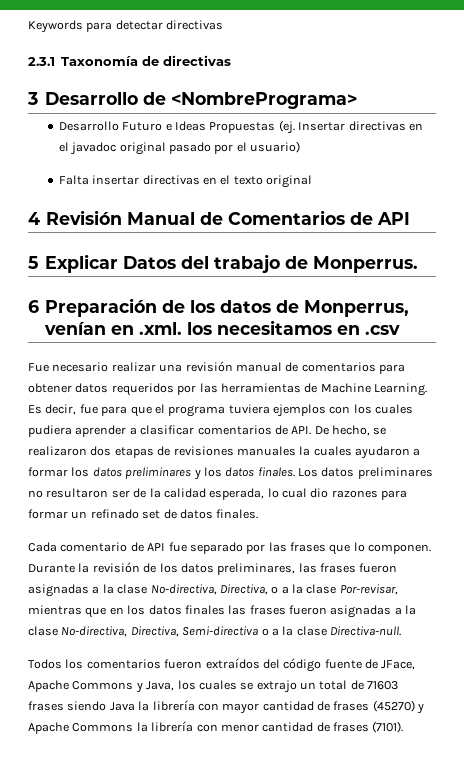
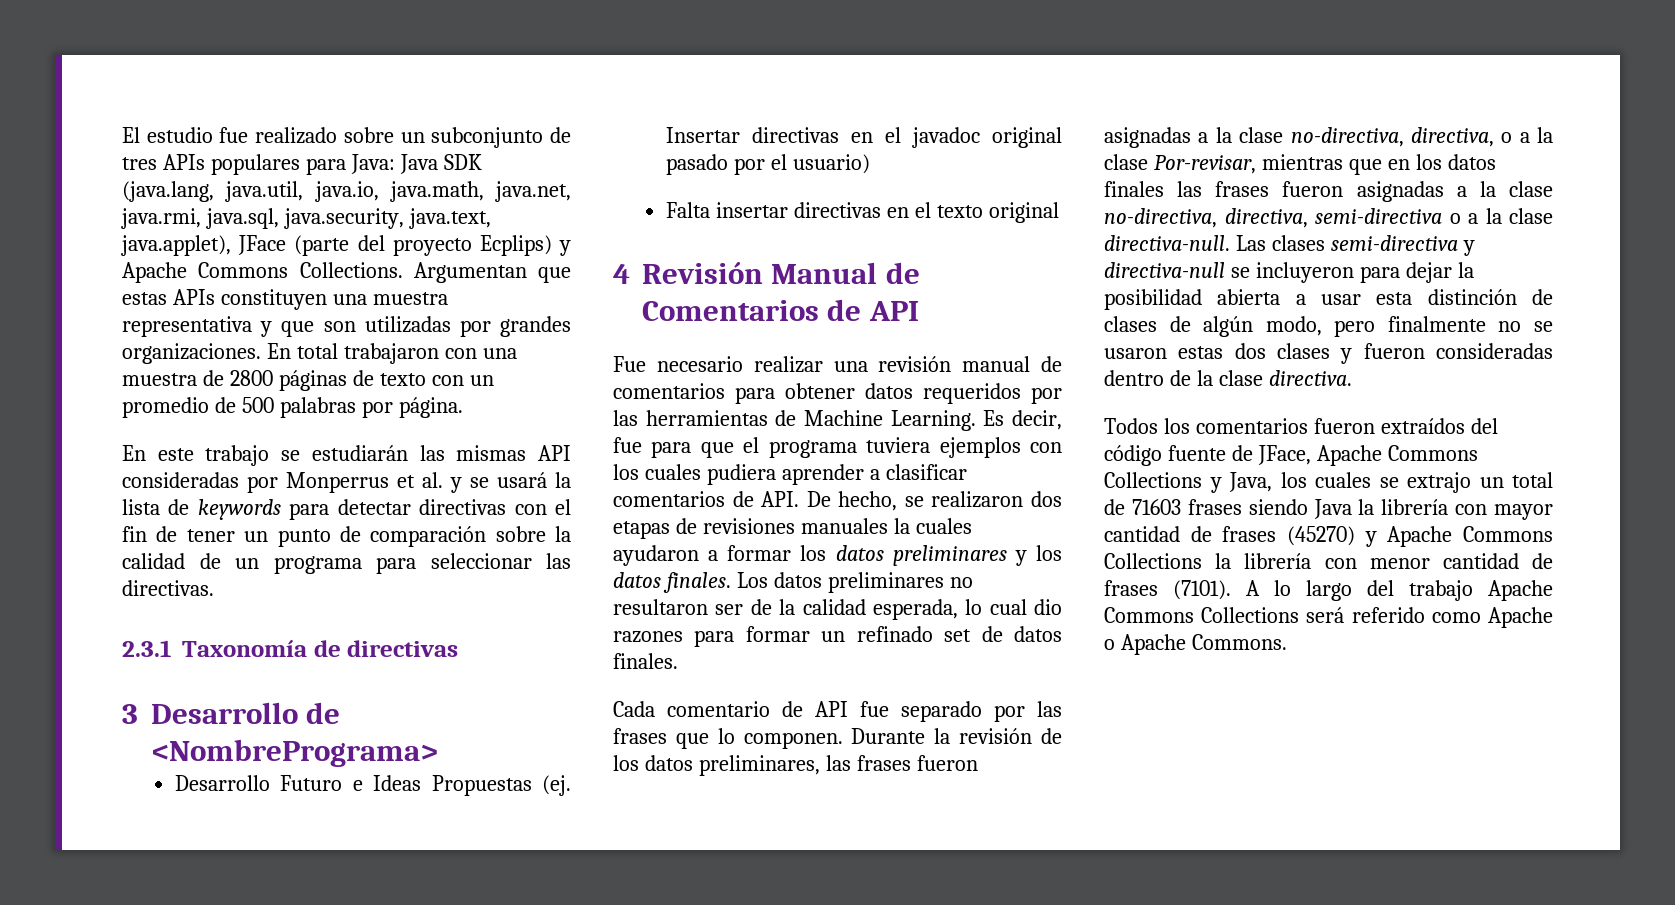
- Keywords para detectar directivas
+ El estudio fue realizado sobre un subconjunto de tres APIs populares para Java: Java SDK (java.lang, java.util, java.io, java.math, java.net, java.rmi, java.sql, java.security, java.text, java.applet), JFace (parte del proyecto Ecplips) y Apache Commons Collections. Argumentan que estas APIs constituyen una muestra representativa y que son utilizadas por grandes organizaciones. En total trabajaron con una muestra de 2800 páginas de texto con un promedio de 500 palabras por página.
+ En este trabajo se estudiarán las mismas API consideradas por Monperrus et al. y se usará la lista de keywords para detectar directivas con el fin de tener un punto de comparación sobre la calidad de un programa para seleccionar las directivas.
- 5 Explicar Datos del trabajo de Monperrus.
- 6 Preparación de los datos de Monperrus, venían en .xml. los necesitamos en .csv
- Durante la revisión de los datos preliminares, las frases fueron asignadas a la clase No-directiva, Directiva, o a la clase Por-revisar, mientras que en los datos finales las frases fueron asignadas a la clase No-directiva, Directiva, Semi-directiva o a la clase Directiva-null.
+ Durante la revisión de los datos preliminares, las frases fueron asignadas a la clase no-directiva, directiva, o a la clase Por-revisar, mientras que en los datos finales las frases fueron asignadas a la clase no-directiva, directiva, semi-directiva o a la clase directiva-null. Las clases semi-directiva y directiva-null se incluyeron para dejar la posibilidad abierta a usar esta distinción de clases de algún modo, pero finalmente no se usaron estas dos clases y fueron consideradas dentro de la clase directiva.
- Todos los comentarios fueron extraídos del código fuente de JFace, Apache Commons y Java, los cuales se extrajo un total de 71603 frases siendo Java la librería con mayor cantidad de frases (45270) y Apache Commons la librería con menor cantidad de frases (7101).
+ Todos los comentarios fueron extraídos del código fuente de JFace, Apache Commons Collections y Java, los cuales se extrajo un total de 71603 frases siendo Java la librería con mayor cantidad de frases (45270) y Apache Commons Collections la librería con menor cantidad de frases (7101).
+ A lo largo del trabajo Apache Commons Collections será referido como Apache o Apache Commons.

